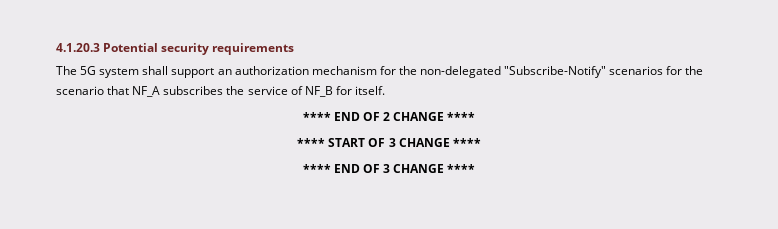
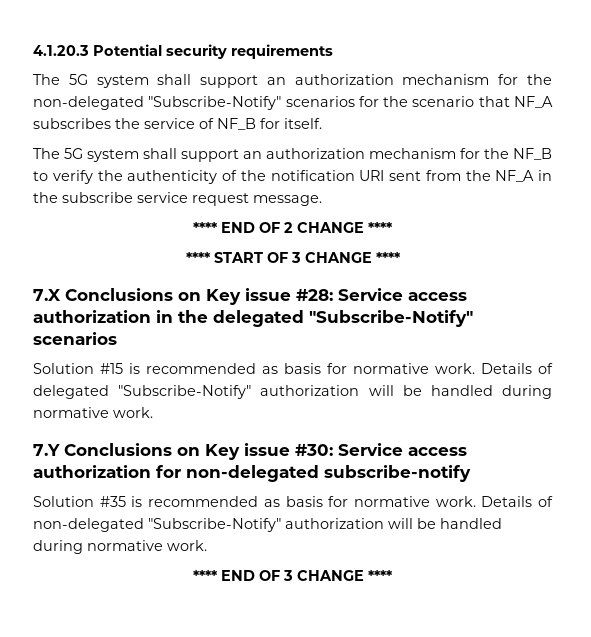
+ The 5G system shall support an authorization mechanism for the NF_B to verify the authenticity of the notification URI sent from the NF_A in the subscribe service request message.
+ 7.X Conclusions on Key issue #28: Service access authorization in the delegated "Subscribe-Notify" scenarios
+ Solution #15 is recommended as basis for normative work. Details of delegated "Subscribe-Notify" authorization will be handled during normative work.
+ 7.Y Conclusions on Key issue #30: Service access authorization for non-delegated subscribe-notify
+ Solution #35 is recommended as basis for normative work. Details of non-delegated "Subscribe-Notify" authorization will be handled during normative work.

